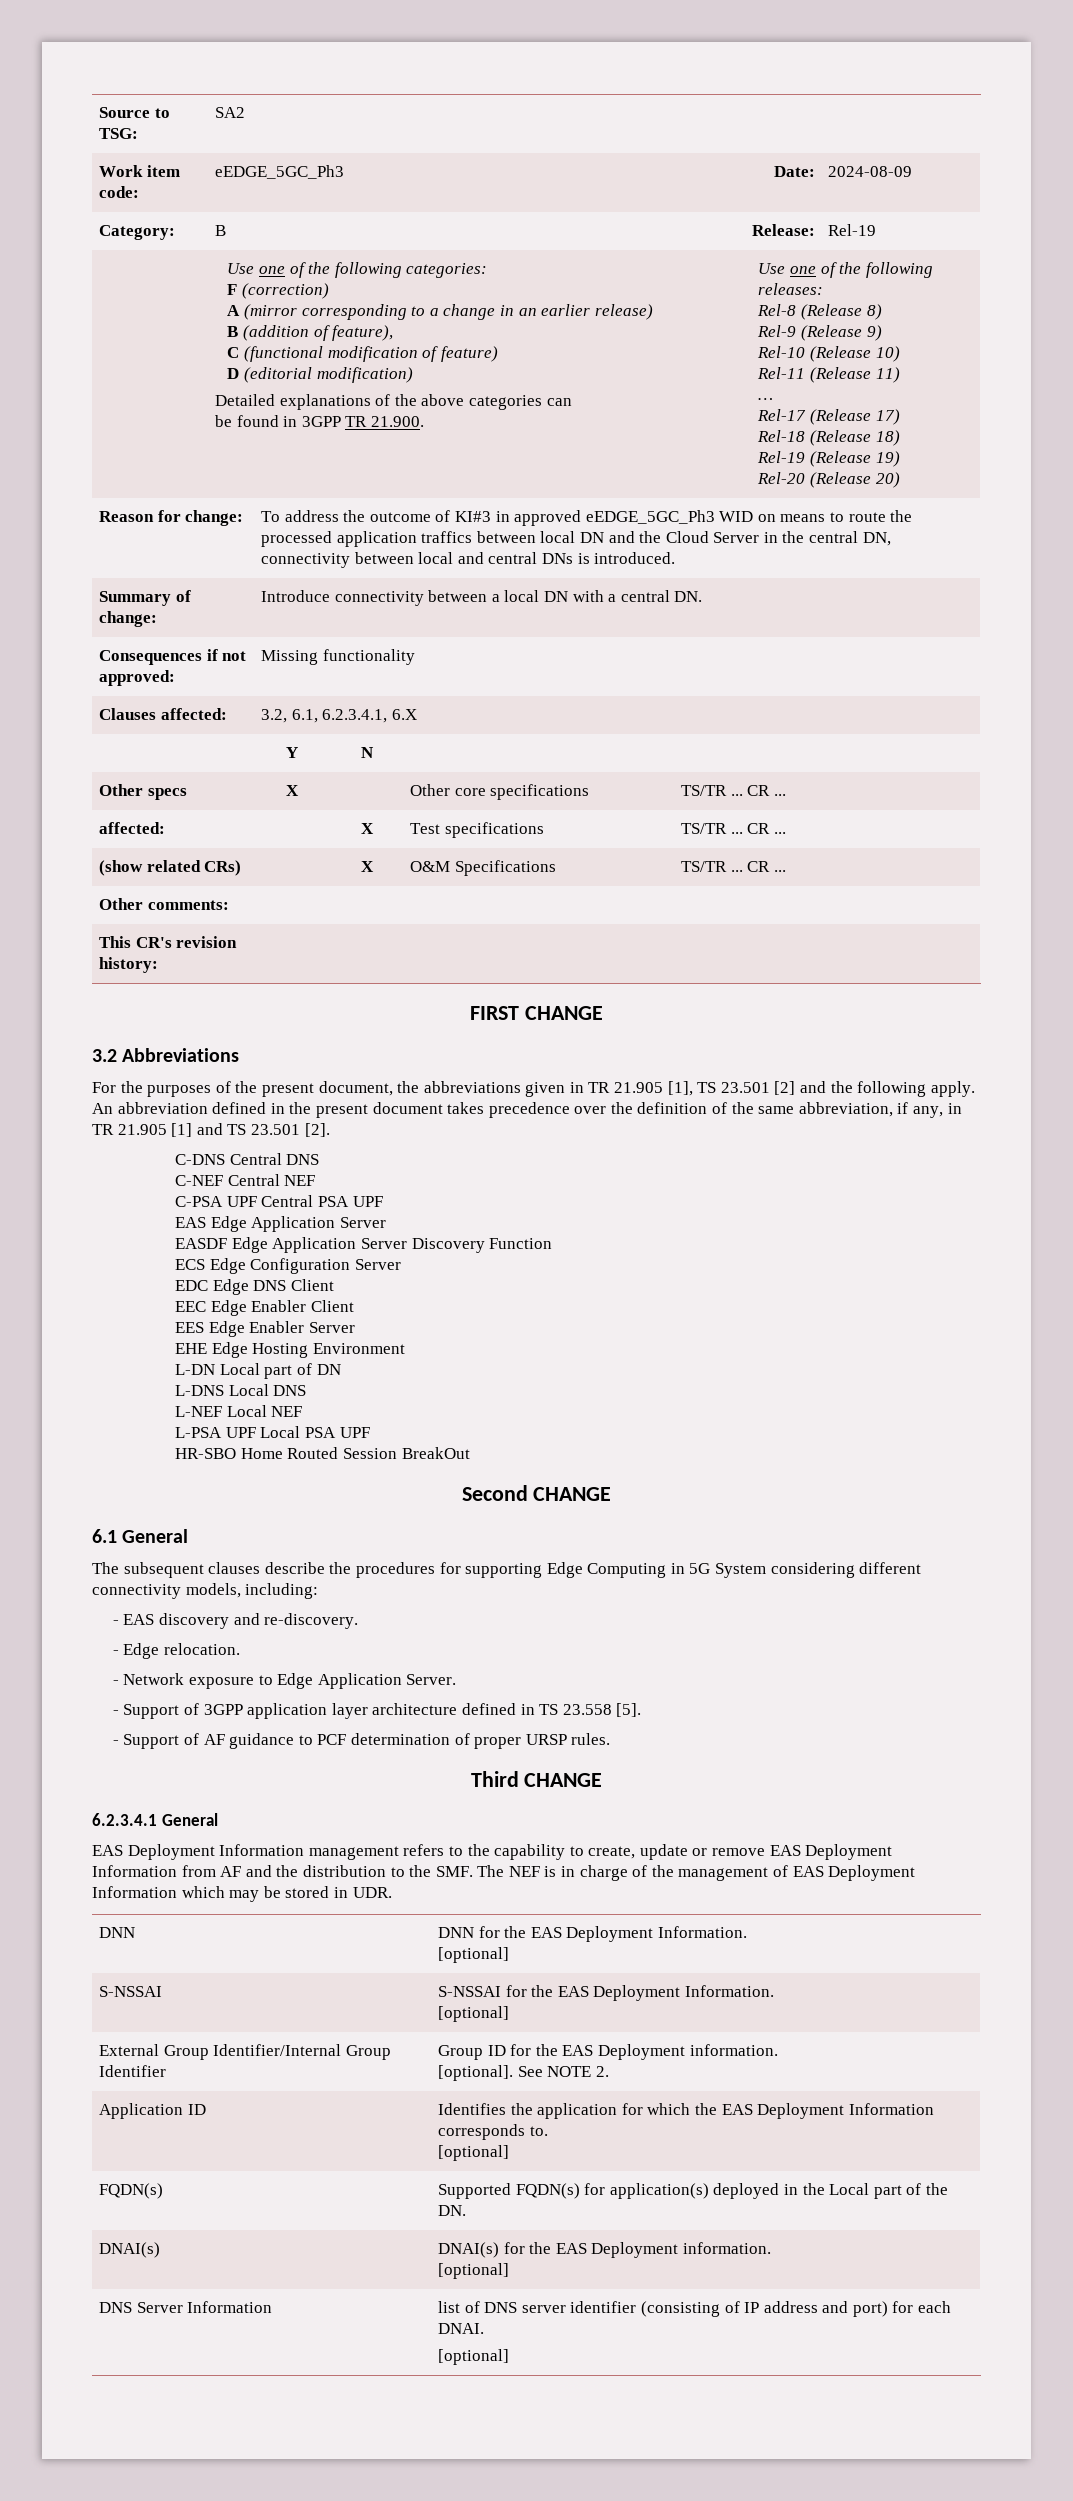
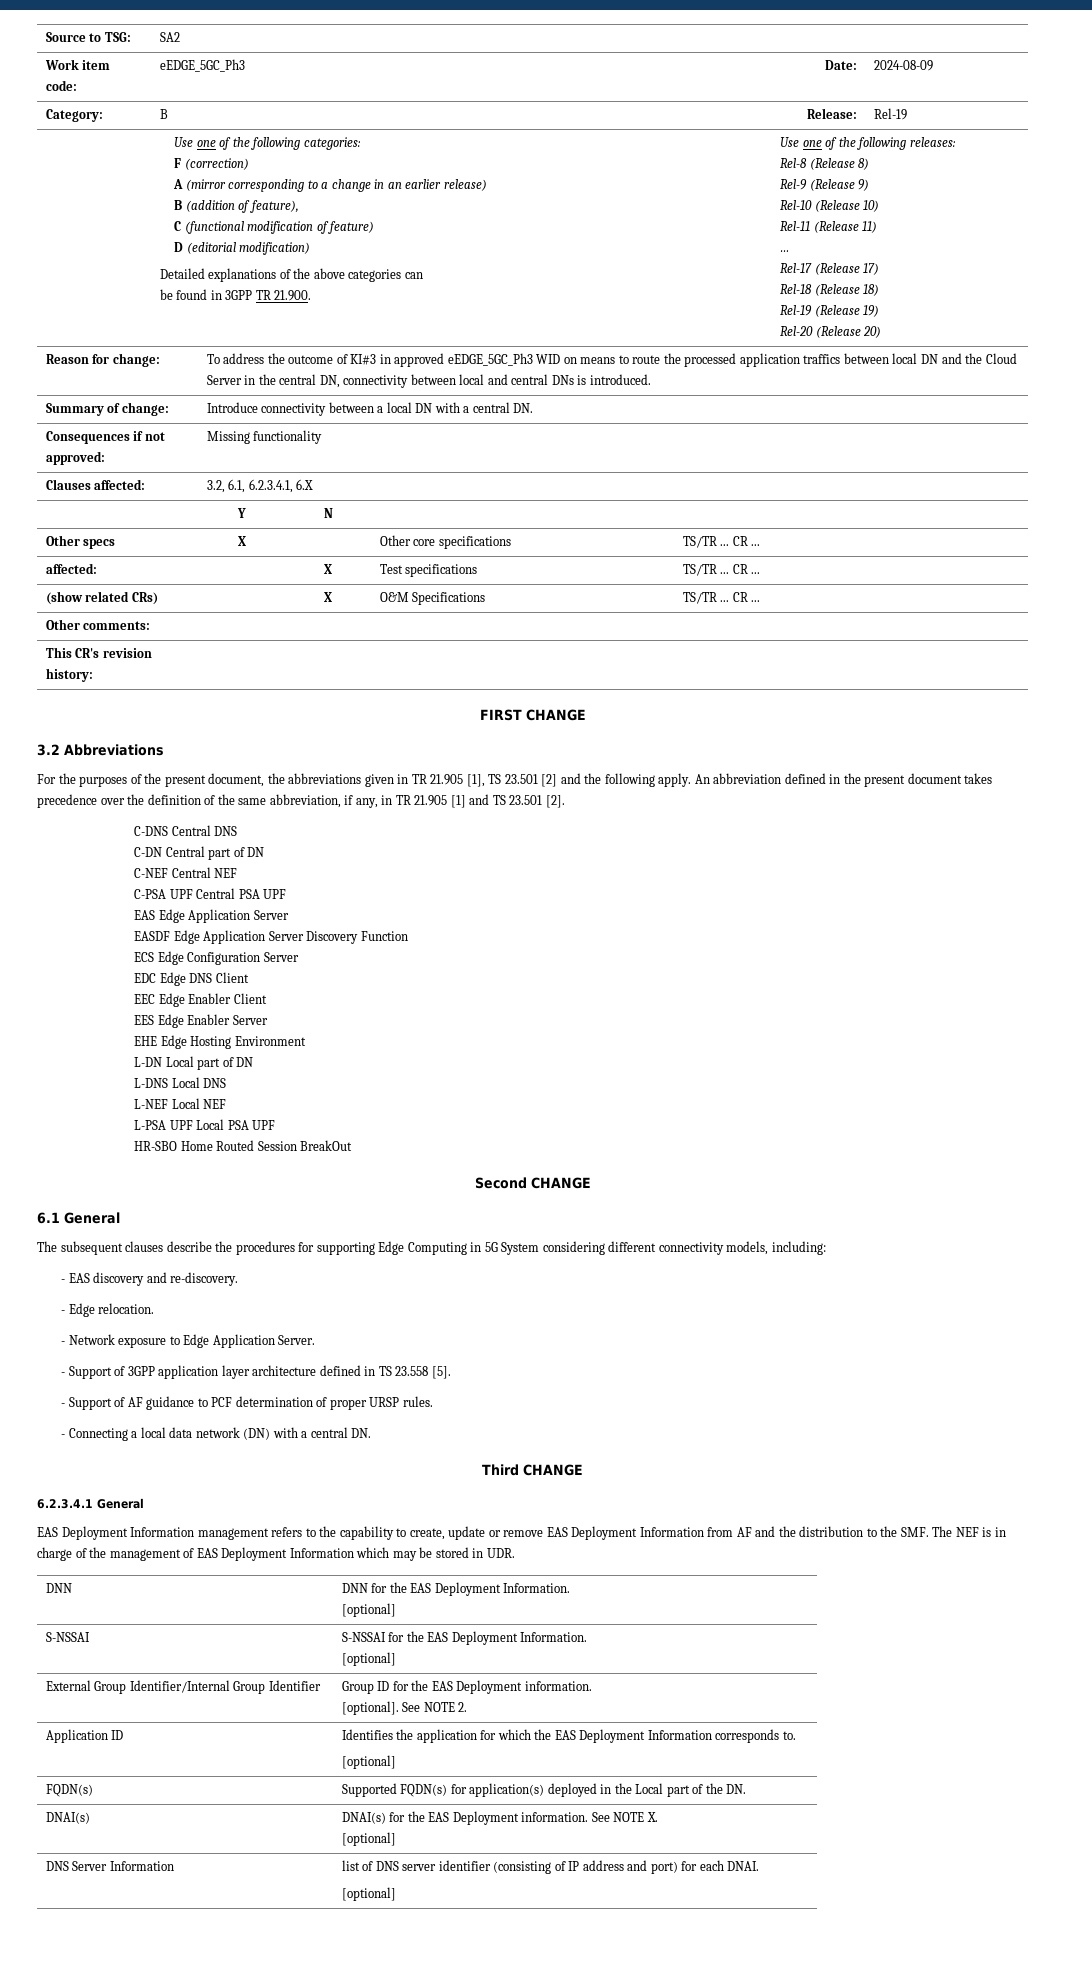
+ C-DN Central part of DN
+ - Connecting a local data network (DN) with a central DN.
- DNAI(s) | DNAI(s) for the EAS Deployment information.
+ DNAI(s) | DNAI(s) for the EAS Deployment information. See NOTE X.

